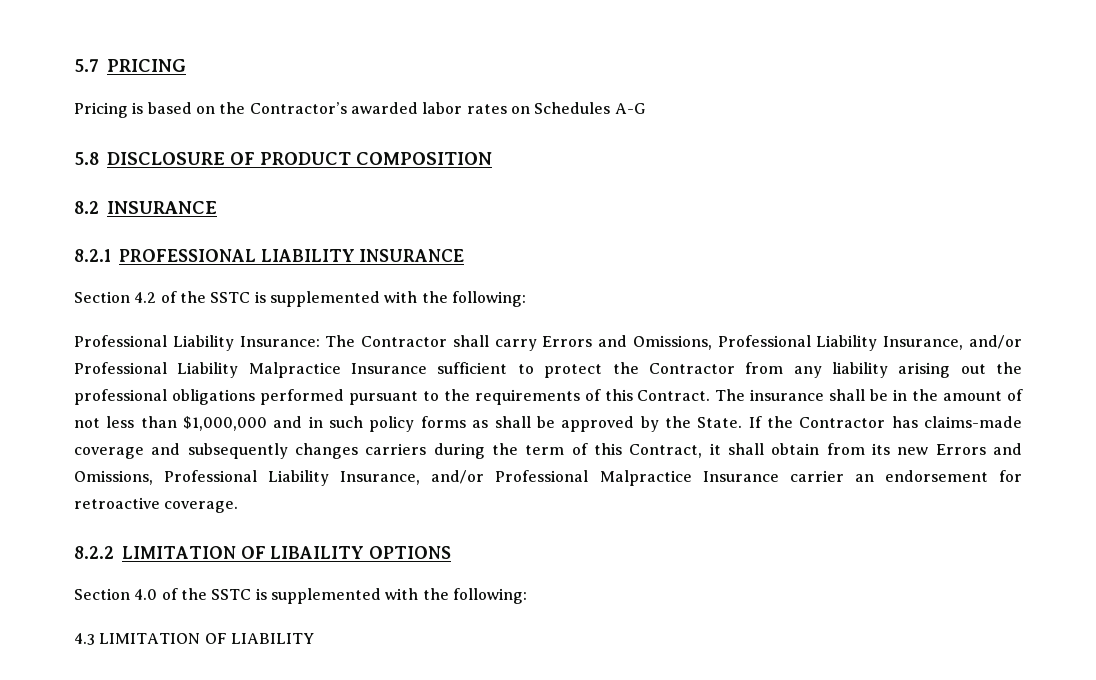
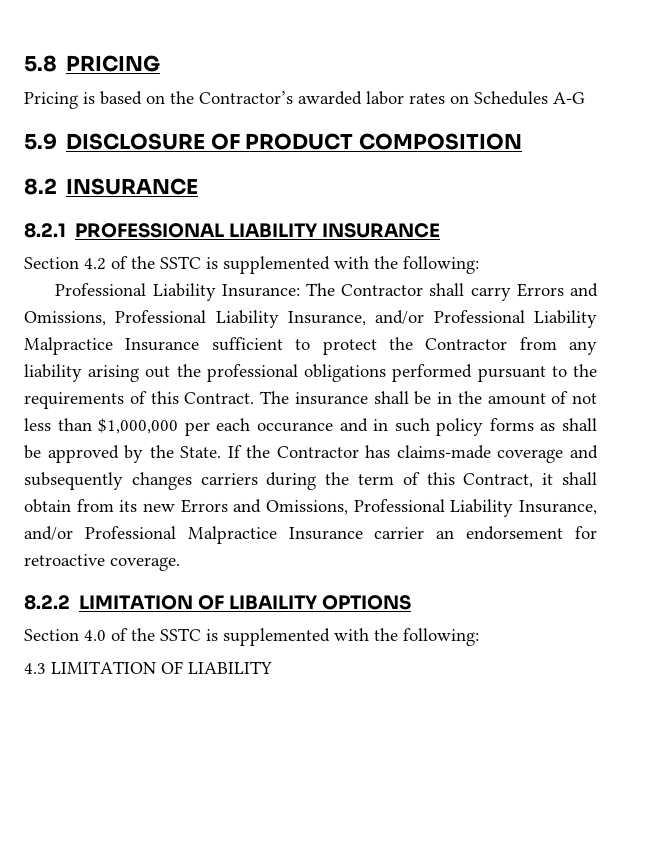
- 5.7 PRICING
+ 5.8 PRICING
- 5.8 DISCLOSURE OF PRODUCT COMPOSITION
+ 5.9 DISCLOSURE OF PRODUCT COMPOSITION
- The insurance shall be in the amount of not less than $1,000,000 and in such policy forms as shall be approved by the State.
+ The insurance shall be in the amount of not less than $1,000,000 per each occurance and in such policy forms as shall be approved by the State.

